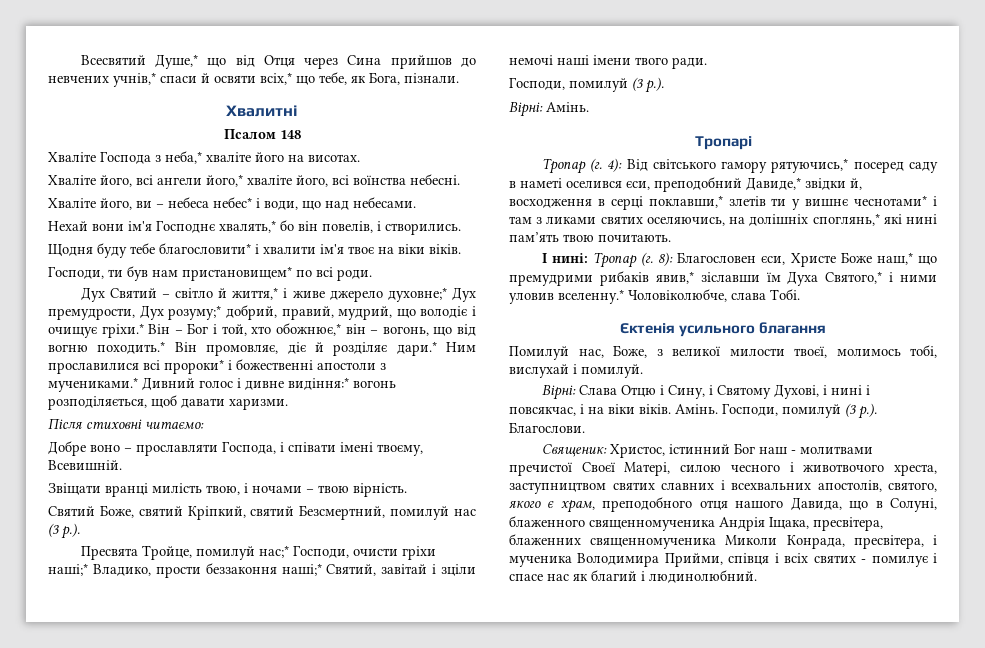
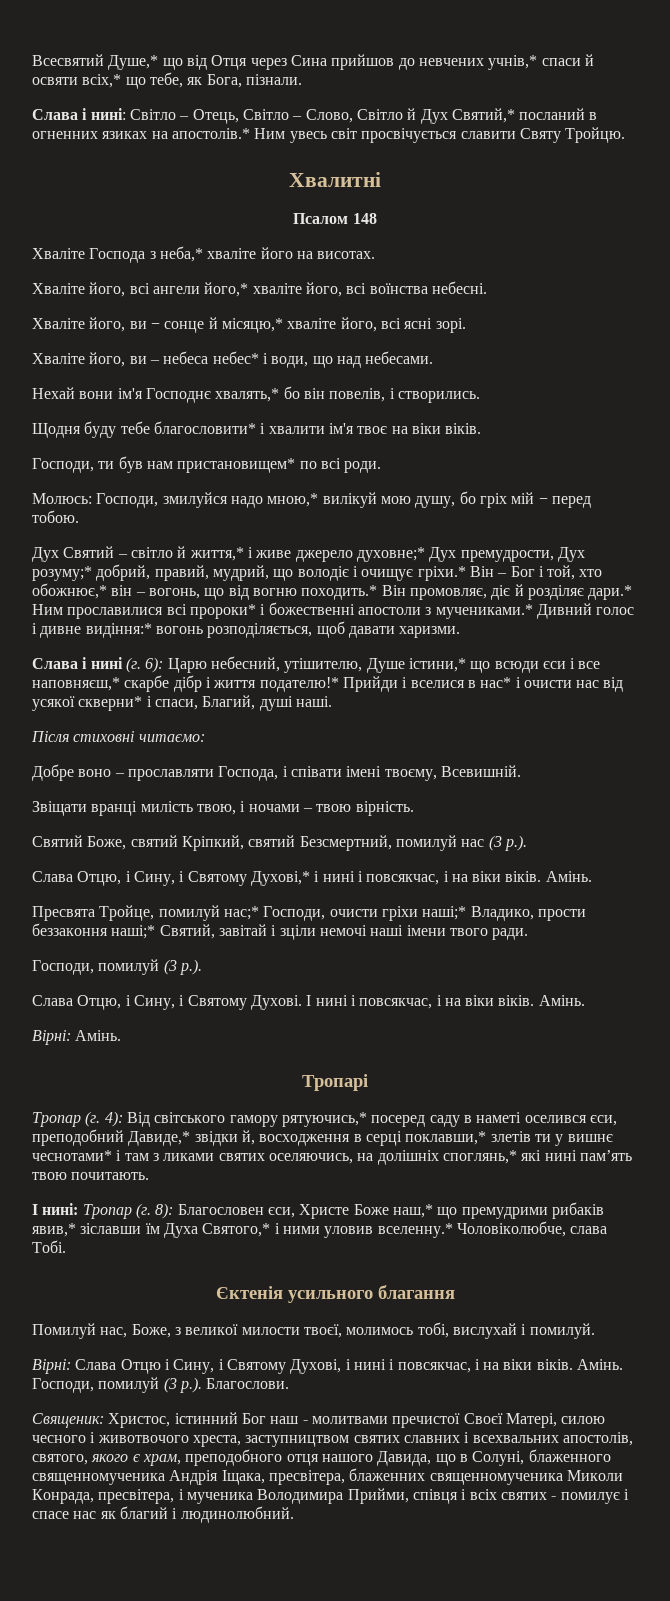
+ Слава і нині: Світло – Отець, Світло – Слово, Світло й Дух Святий,* посланий в огненних язиках на апостолів.* Ним увесь світ просвічується славити Святу Тройцю.
+ Хваліте його, ви − сонце й місяцю,* хваліте його, всі ясні зорі.
+ Молюсь: Господи, змилуйся надо мною,* вилікуй мою душу, бо гріх мій − перед тобою.
+ Слава і нині (г. 6): Царю небесний, утішителю, Душе істини,* що всюди єси і все наповняєш,* скарбе дібр і життя подателю!* Прийди і вселися в нас* і очисти нас від усякої скверни* і спаси, Благий, душі наші.
+ Слава Отцю, і Сину, і Святому Духові,* і нині і повсякчас, і на віки віків. Амінь.
+ Слава Отцю, і Сину, і Святому Духові. І нині і повсякчас, і на віки віків. Амінь.

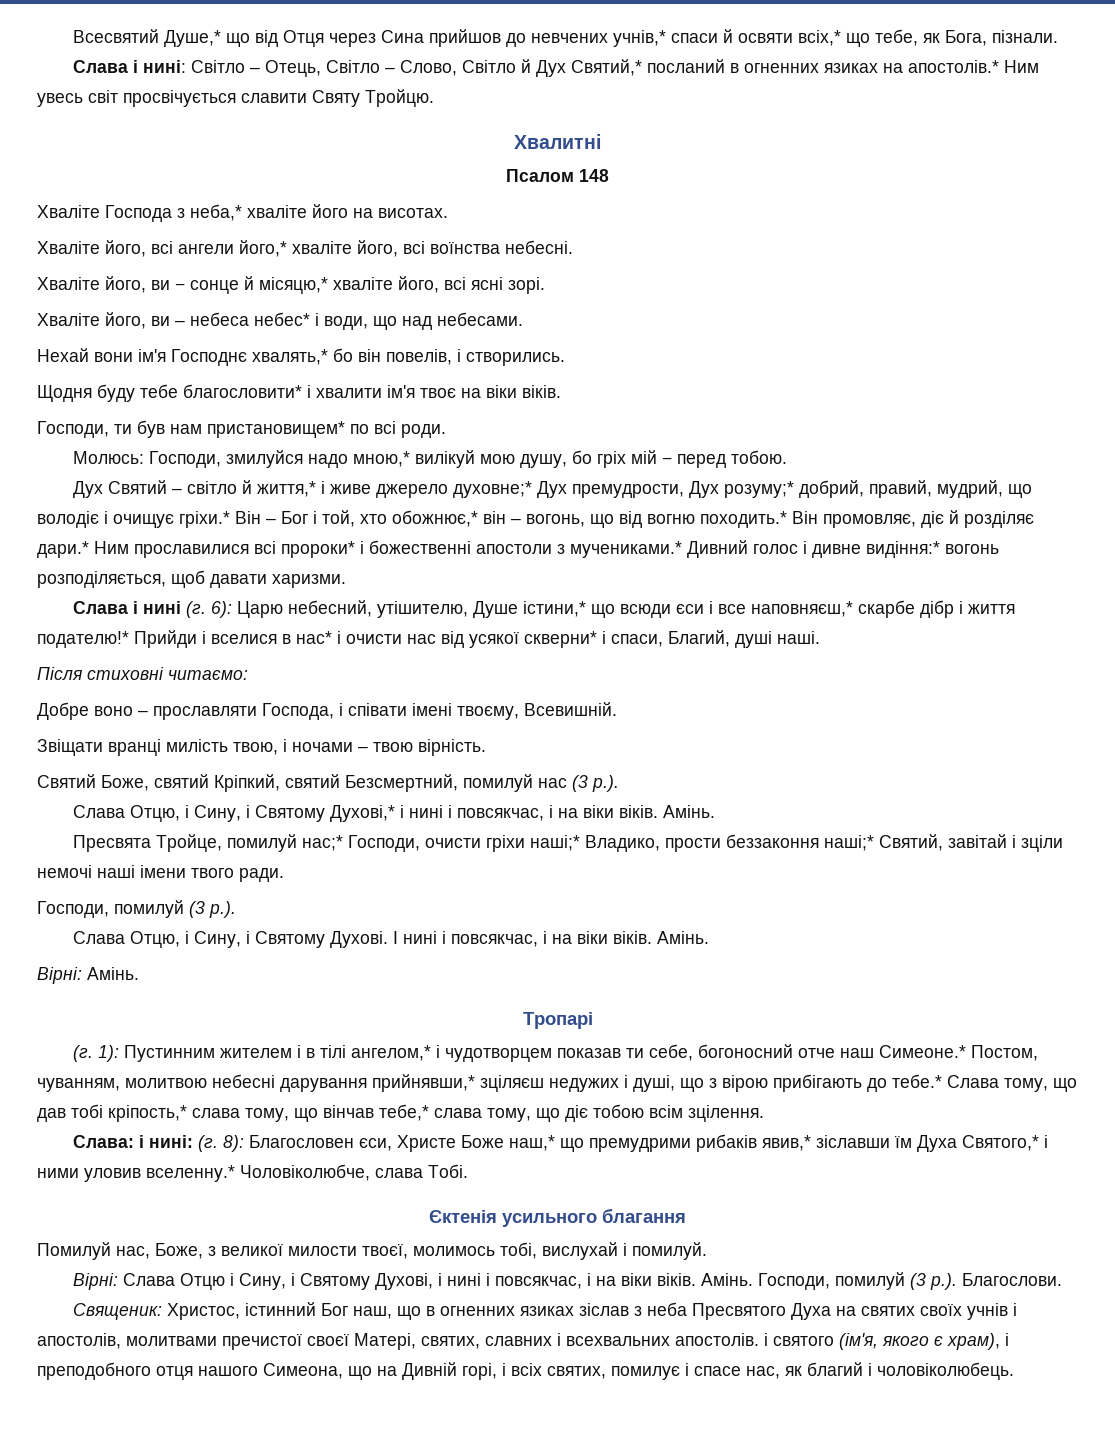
- Тропар (г. 4): Від світського гамору рятуючись,* посеред саду в наметі оселився єси, преподобний Давиде,* звідки й, восходження в серці поклавши,* злетів ти у вишнє чеснотами* і там з ликами святих оселяючись, на долішніх споглянь,* які нині пам’ять твою почитають.
- І нині: Тропар (г. 8): Благословен єси, Христе Боже наш,* що премудрими рибаків явив,* зіславши їм Духа Святого,* і ними уловив вселенну.* Чоловіколюбче, слава Тобі.
+ (г. 1): Пустинним жителем і в тілі ангелом,* і чудотворцем показав ти себе, богоносний отче наш Симеоне.* Постом, чуванням, молитвою небесні дарування прийнявши,* зціляєш недужих і душі, що з вірою прибігають до тебе.* Слава тому, що дав тобі кріпость,* слава тому, що вінчав тебе,* слава тому, що діє тобою всім зцілення.
+ Слава: і нині: (г. 8): Благословен єси, Христе Боже наш,* що премудрими рибаків явив,* зіславши їм Духа Святого,* і ними уловив вселенну.* Чоловіколюбче, слава Тобі.
- Священик: Христос, істинний Бог наш - молитвами пречистої Своєї Матері, силою чесного і животвочого хреста, заступництвом святих славних і всехвальних апостолів, святого, якого є храм, преподобного отця нашого Давида, що в Солуні, блаженного священномученика Андрія Іщака, пресвітера, блаженних священномученика Миколи Конрада, пресвітера, і мученика Володимира Прийми, співця і всіх святих - помилує і спасе нас як благий і людинолюбний.
+ Священик: Христос, істинний Бог наш, що в огненних язиках зіслав з неба Пресвятого Духа на святих своїх учнів і апостолів, молитвами пречистої своєї Матері, святих, славних і всехвальних апостолів. і святого (ім'я, якого є храм), і преподобного отця нашого Симеона, що на Дивній горі, і всіх святих, помилує і спасе нас, як благий і чоловіколюбець.

